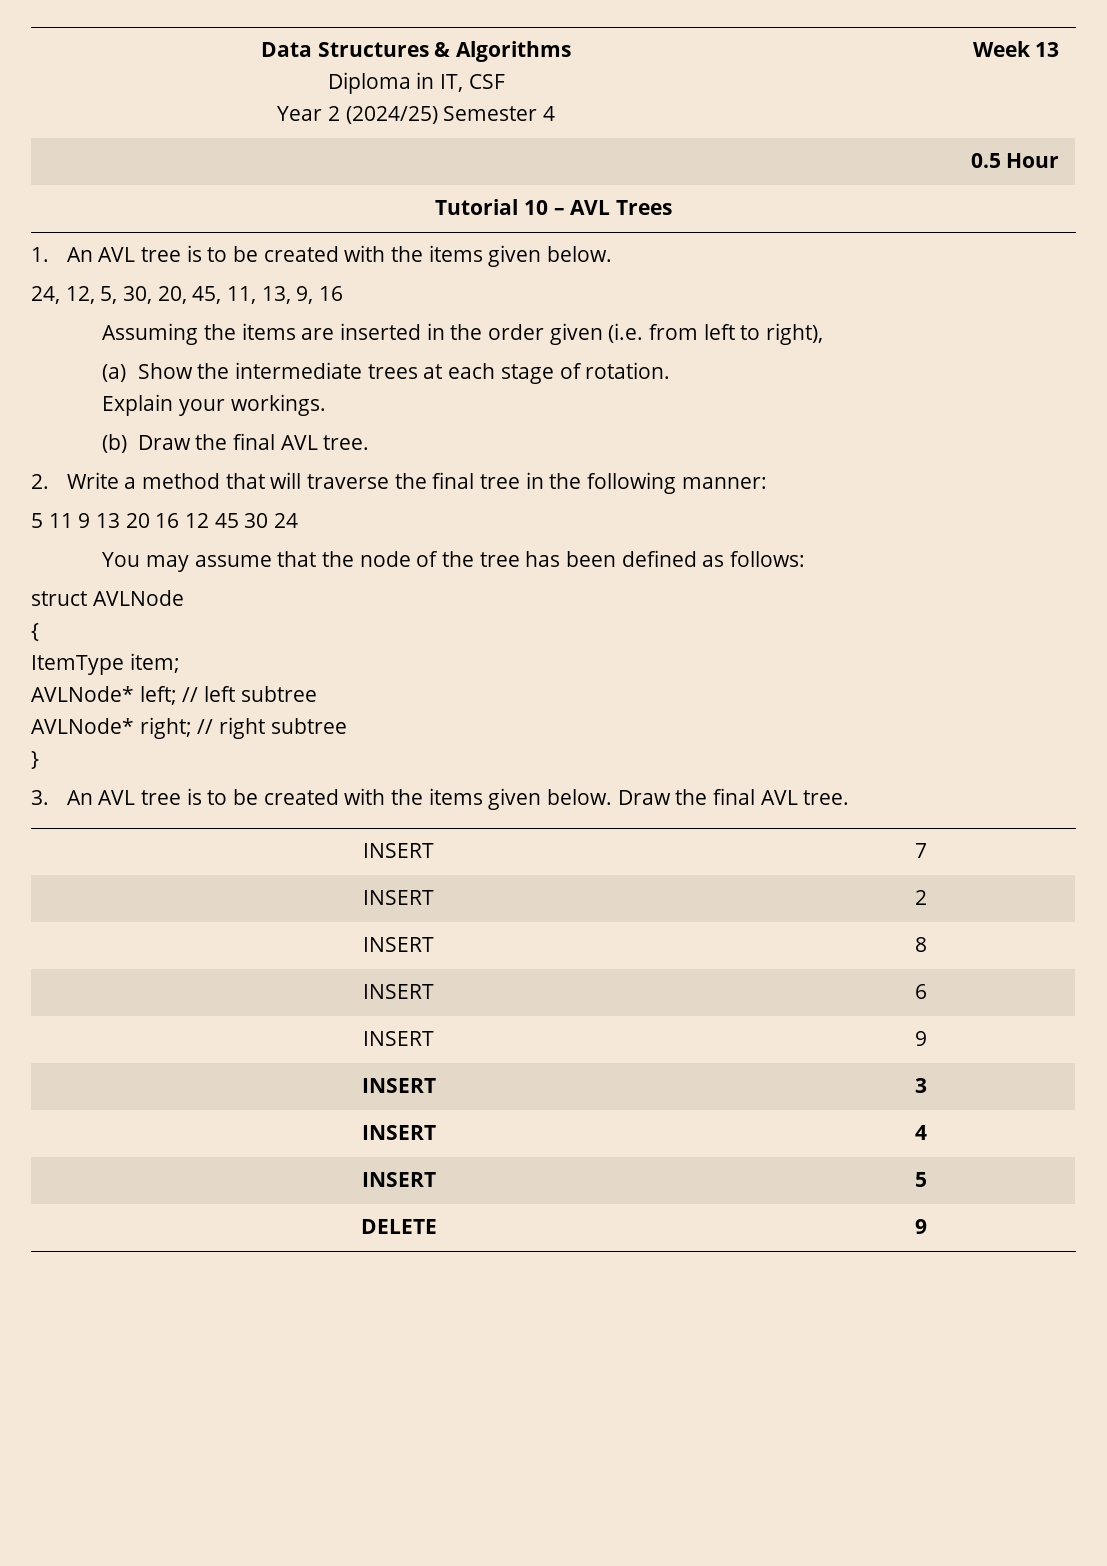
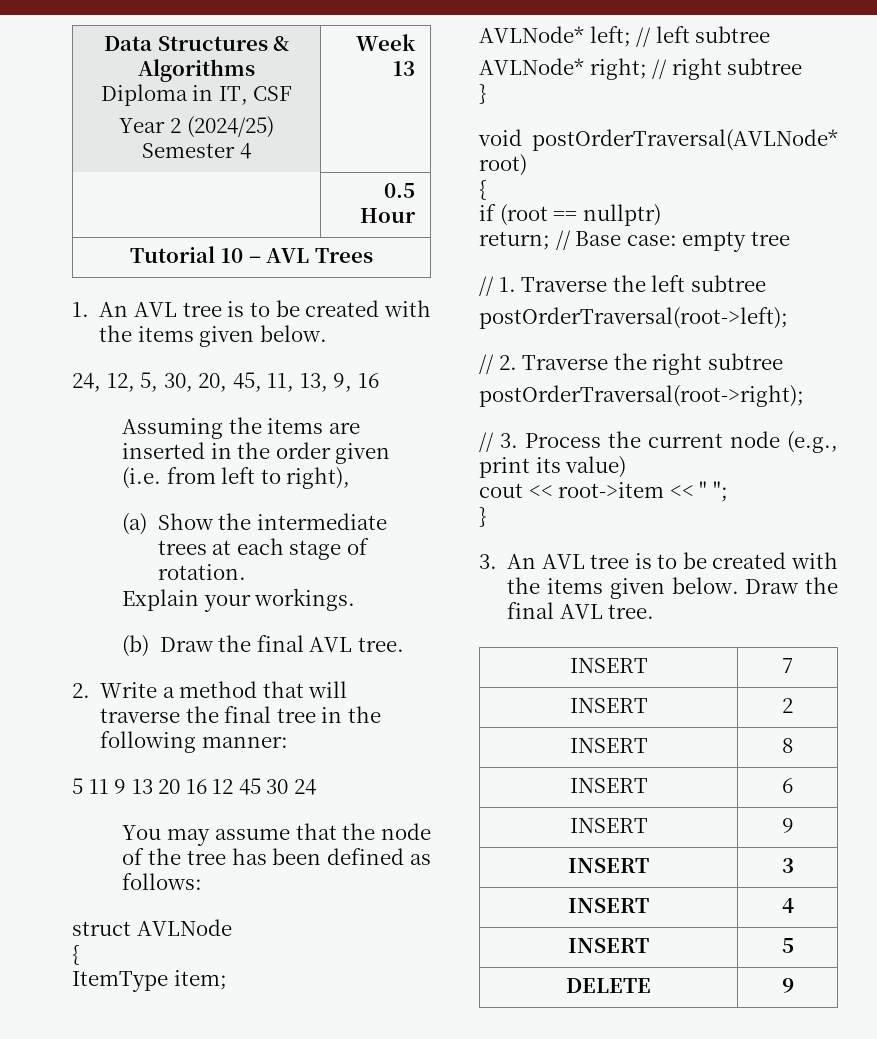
+ void postOrderTraversal(AVLNode* root)
+ {
+ if (root == nullptr)
+ return; // Base case: empty tree
+ // 1. Traverse the left subtree
+ postOrderTraversal(root->left);
+ // 2. Traverse the right subtree
+ postOrderTraversal(root->right);
+ // 3. Process the current node (e.g., print its value)
+ cout << root->item << " ";
+ }

